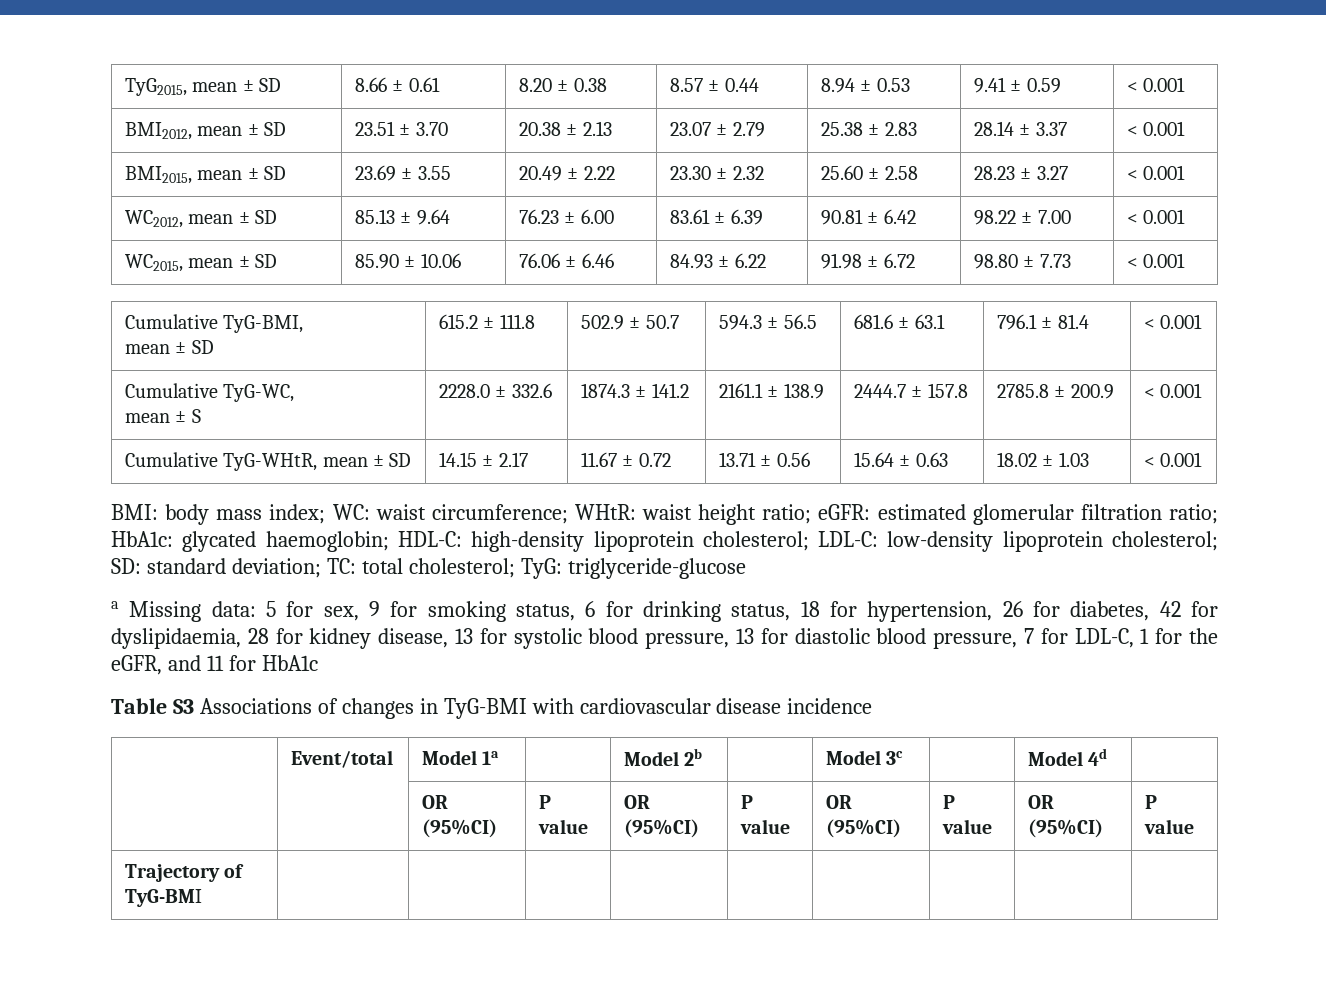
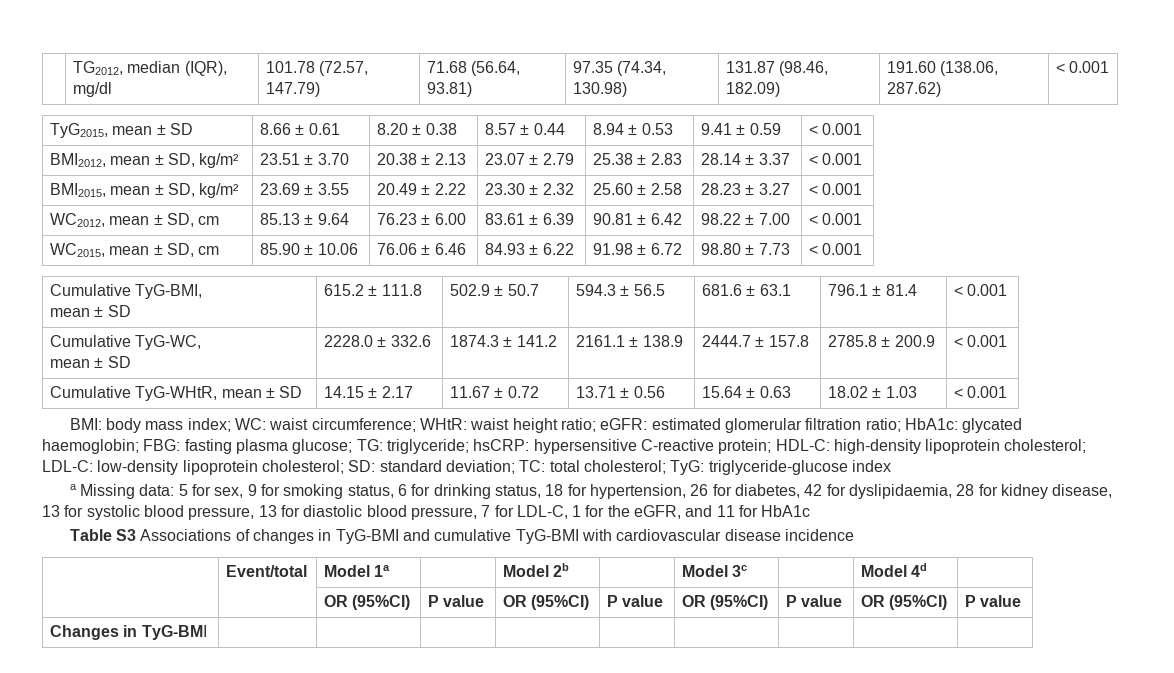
+ | TG2012, median (IQR), mg/dl | 101.78 (72.57, 147.79) | 71.68 (56.64, 93.81) | 97.35 (74.34, 130.98) | 131.87 (98.46, 182.09) | 191.60 (138.06, 287.62) | < 0.001
- BMI2012, mean ± SD | 23.51 ± 3.70 | 20.38 ± 2.13 | 23.07 ± 2.79 | 25.38 ± 2.83 | 28.14 ± 3.37 | < 0.001
+ BMI2012, mean ± SD, kg/m² | 23.51 ± 3.70 | 20.38 ± 2.13 | 23.07 ± 2.79 | 25.38 ± 2.83 | 28.14 ± 3.37 | < 0.001
- BMI2015, mean ± SD | 23.69 ± 3.55 | 20.49 ± 2.22 | 23.30 ± 2.32 | 25.60 ± 2.58 | 28.23 ± 3.27 | < 0.001
+ BMI2015, mean ± SD, kg/m² | 23.69 ± 3.55 | 20.49 ± 2.22 | 23.30 ± 2.32 | 25.60 ± 2.58 | 28.23 ± 3.27 | < 0.001
- WC2012, mean ± SD | 85.13 ± 9.64 | 76.23 ± 6.00 | 83.61 ± 6.39 | 90.81 ± 6.42 | 98.22 ± 7.00 | < 0.001
+ WC2012, mean ± SD, cm | 85.13 ± 9.64 | 76.23 ± 6.00 | 83.61 ± 6.39 | 90.81 ± 6.42 | 98.22 ± 7.00 | < 0.001
- WC2015, mean ± SD | 85.90 ± 10.06 | 76.06 ± 6.46 | 84.93 ± 6.22 | 91.98 ± 6.72 | 98.80 ± 7.73 | < 0.001
+ WC2015, mean ± SD, cm | 85.90 ± 10.06 | 76.06 ± 6.46 | 84.93 ± 6.22 | 91.98 ± 6.72 | 98.80 ± 7.73 | < 0.001
  Cumulative TyG-WC,
- mean ± S | 2228.0 ± 332.6 | 1874.3 ± 141.2 | 2161.1 ± 138.9 | 2444.7 ± 157.8 | 2785.8 ± 200.9 | < 0.001
+ mean ± SD | 2228.0 ± 332.6 | 1874.3 ± 141.2 | 2161.1 ± 138.9 | 2444.7 ± 157.8 | 2785.8 ± 200.9 | < 0.001
- BMI: body mass index; WC: waist circumference; WHtR: waist height ratio; eGFR: estimated glomerular filtration ratio; HbA1c: glycated haemoglobin; HDL-C: high-density lipoprotein cholesterol; LDL-C: low-density lipoprotein cholesterol; SD: standard deviation; TC: total cholesterol; TyG: triglyceride-glucose
+ BMI: body mass index; WC: waist circumference; WHtR: waist height ratio; eGFR: estimated glomerular filtration ratio; HbA1c: glycated haemoglobin; FBG: fasting plasma glucose; TG: triglyceride; hsCRP: hypersensitive C-reactive protein; HDL-C: high-density lipoprotein cholesterol; LDL-C: low-density lipoprotein cholesterol; SD: standard deviation; TC: total cholesterol; TyG: triglyceride-glucose index
- Table S3 Associations of changes in TyG-BMI with cardiovascular disease incidence
+ Table S3 Associations of changes in TyG-BMI and cumulative TyG-BMI with cardiovascular disease incidence
- Trajectory of TyG-BMI | | | | | | | | |
+ Changes in TyG-BMI | | | | | | | | |

